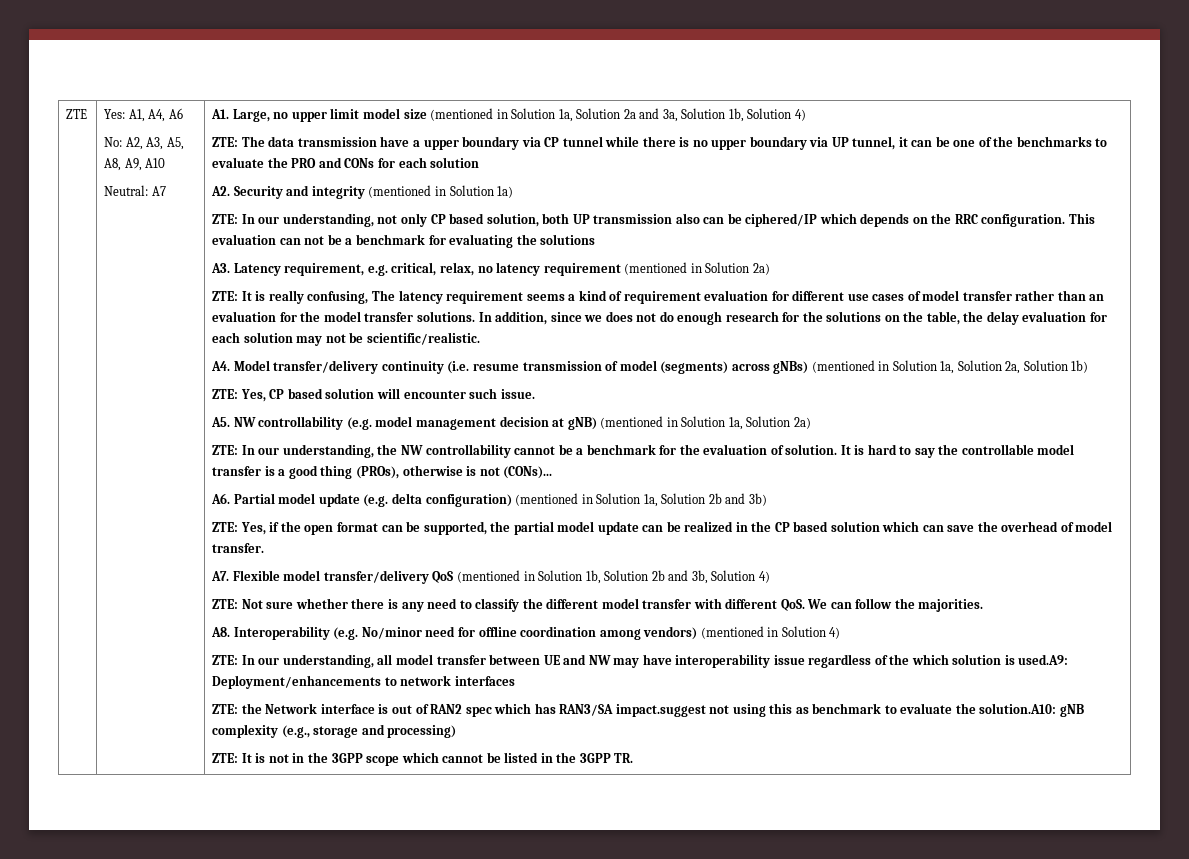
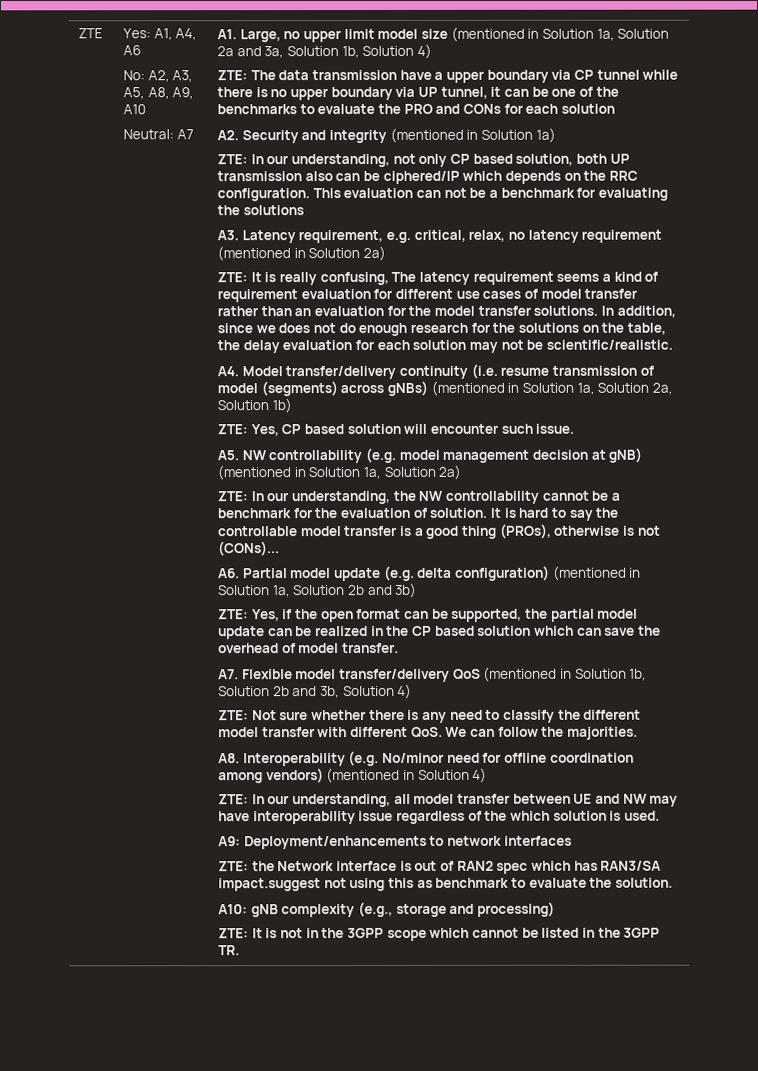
- ZTE: In our understanding, all model transfer between UE and NW may have interoperability issue regardless of the which solution is used.A9: Deployment/enhancements to network interfaces
+ ZTE: In our understanding, all model transfer between UE and NW may have interoperability issue regardless of the which solution is used.
+ A9: Deployment/enhancements to network interfaces
- ZTE: the Network interface is out of RAN2 spec which has RAN3/SA impact.suggest not using this as benchmark to evaluate the solution.A10: gNB complexity (e.g., storage and processing)
+ ZTE: the Network interface is out of RAN2 spec which has RAN3/SA impact.suggest not using this as benchmark to evaluate the solution.
+ A10: gNB complexity (e.g., storage and processing)

